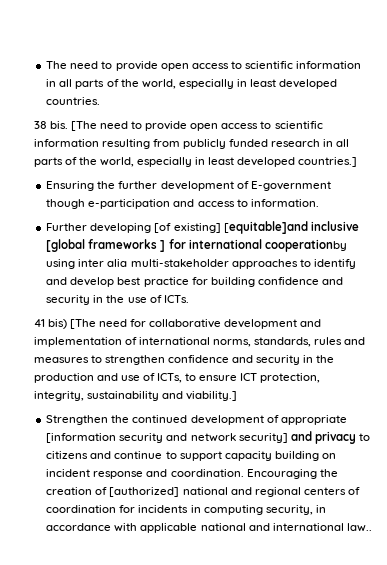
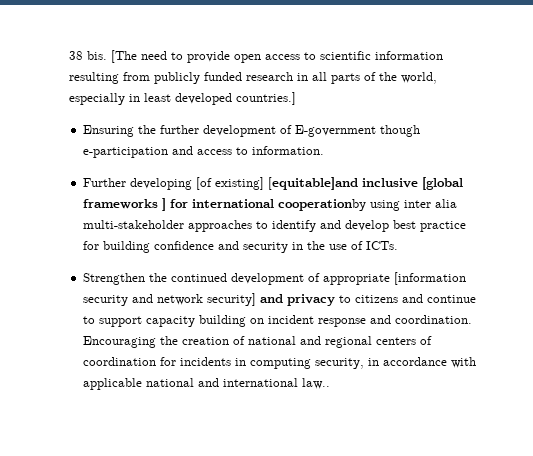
- The need to provide open access to scientific information in all parts of the world, especially in least developed countries.
- 41 bis) [The need for collaborative development and implementation of international norms, standards, rules and measures to strengthen confidence and security in the production and use of ICTs, to ensure ICT protection, integrity, sustainability and viability.]
- Encouraging the creation of [authorized] national and regional centers of coordination for incidents in computing security, in accordance with applicable national and international law..
+ Encouraging the creation of national and regional centers of coordination for incidents in computing security, in accordance with applicable national and international law..

